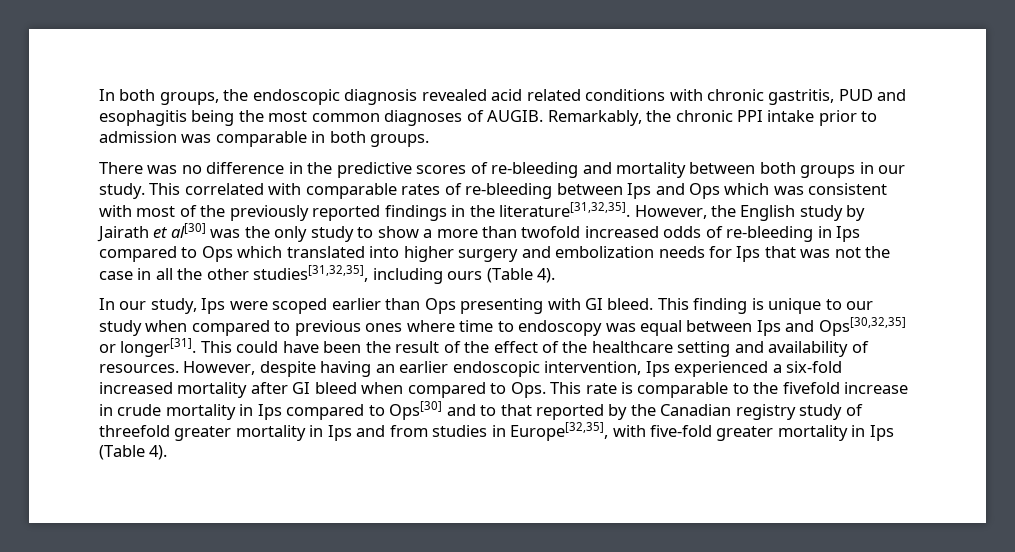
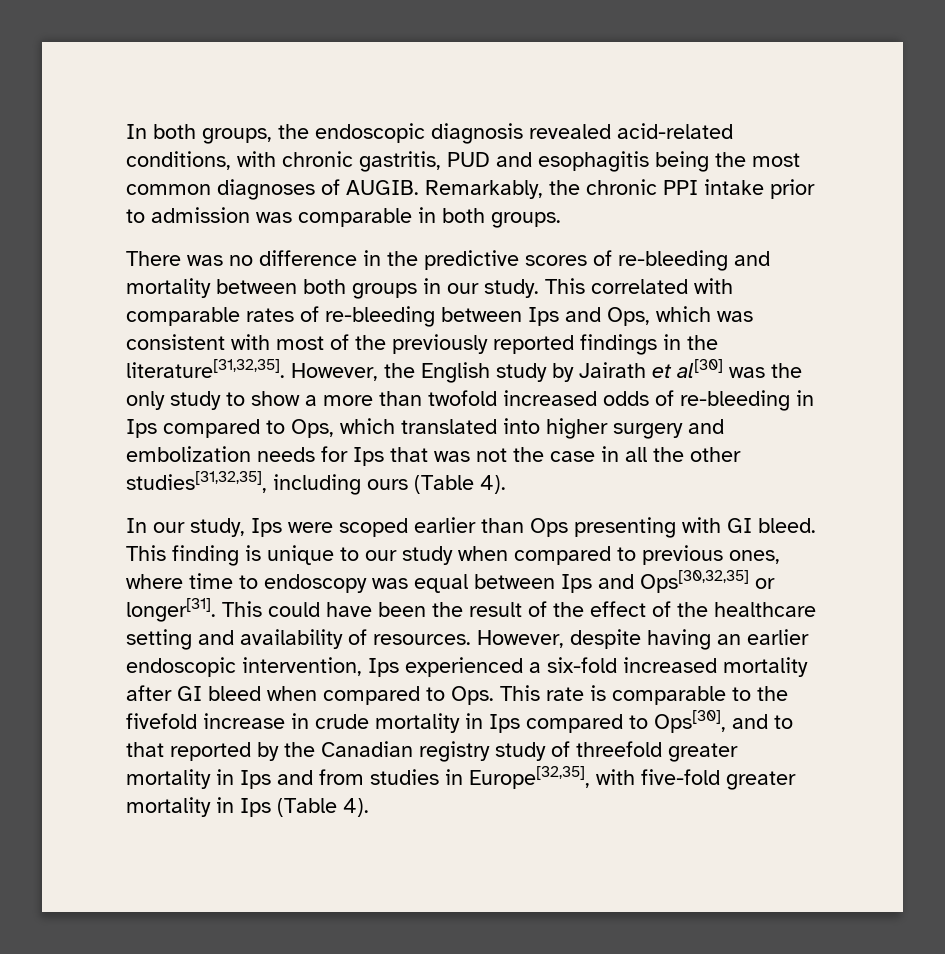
- In both groups, the endoscopic diagnosis revealed acid related conditions with chronic gastritis, PUD and esophagitis being the most common diagnoses of AUGIB.
+ In both groups, the endoscopic diagnosis revealed acid-related conditions, with chronic gastritis, PUD and esophagitis being the most common diagnoses of AUGIB.
- This correlated with comparable rates of re-bleeding between Ips and Ops which was consistent with most of the previously reported findings in the literature[31,32,35].
+ This correlated with comparable rates of re-bleeding between Ips and Ops, which was consistent with most of the previously reported findings in the literature[31,32,35].
- However, the English study by Jairath et al[30] was the only study to show a more than twofold increased odds of re-bleeding in Ips compared to Ops which translated into higher surgery and embolization needs for Ips that was not the case in all the other studies[31,32,35], including ours (Table 4).
+ However, the English study by Jairath et al[30] was the only study to show a more than twofold increased odds of re-bleeding in Ips compared to Ops, which translated into higher surgery and embolization needs for Ips that was not the case in all the other studies[31,32,35], including ours (Table 4).
- This finding is unique to our study when compared to previous ones where time to endoscopy was equal between Ips and Ops[30,32,35] or longer[31].
+ This finding is unique to our study when compared to previous ones, where time to endoscopy was equal between Ips and Ops[30,32,35] or longer[31].
- However, despite having an earlier endoscopic intervention, Ips experienced a six-fold increased mortality after GI bleed when compared to Ops. This rate is comparable to the fivefold increase in crude mortality in Ips compared to Ops[30] and to that reported by the Canadian registry study of threefold greater mortality in Ips and from studies in Europe[32,35], with five-fold greater mortality in Ips (Table 4).
+ However, despite having an earlier endoscopic intervention, Ips experienced a six-fold increased mortality after GI bleed when compared to Ops. This rate is comparable to the fivefold increase in crude mortality in Ips compared to Ops[30], and to that reported by the Canadian registry study of threefold greater mortality in Ips and from studies in Europe[32,35], with five-fold greater mortality in Ips (Table 4).

